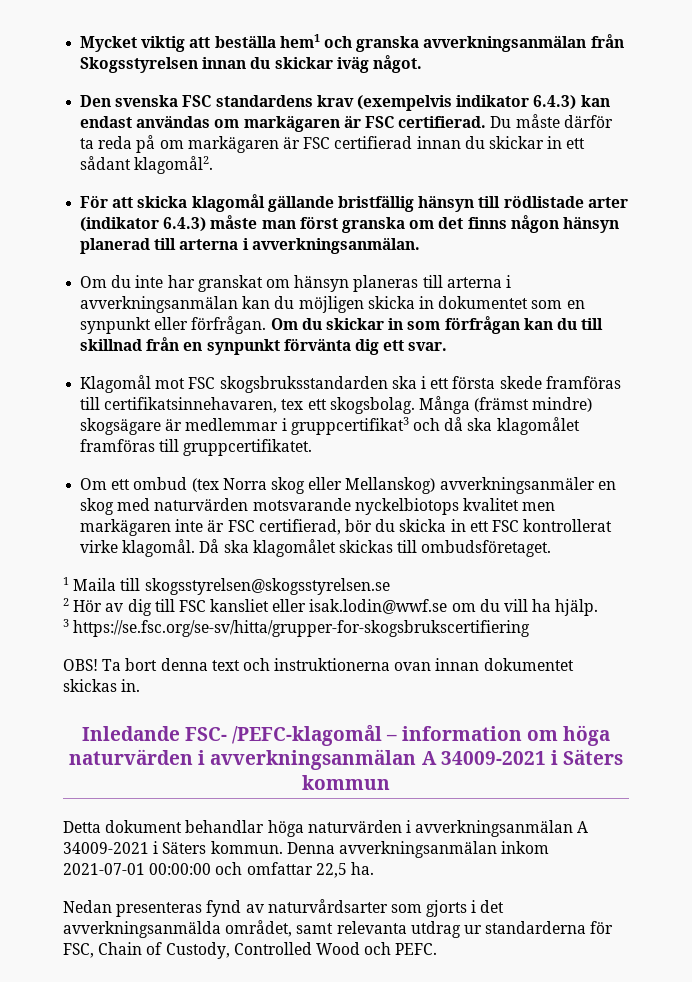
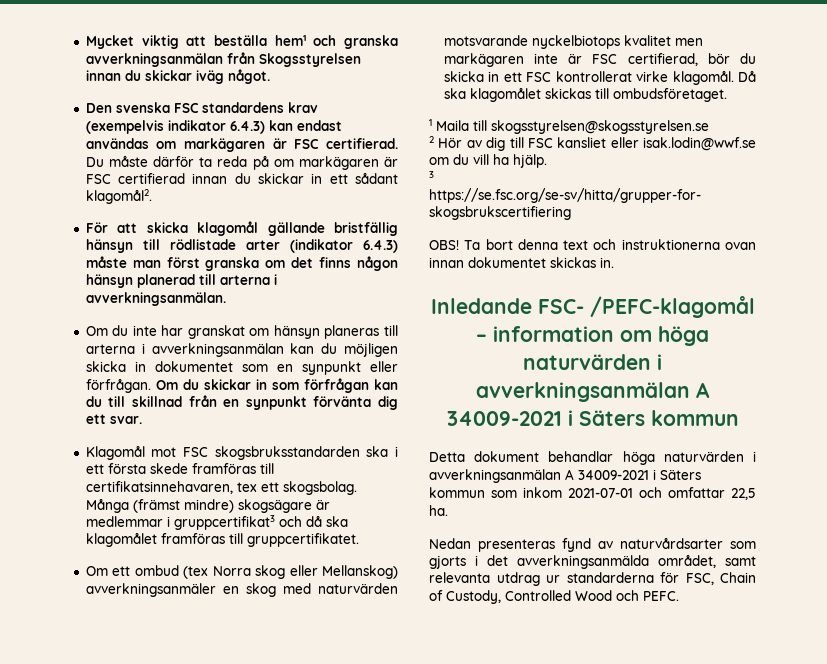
- Detta dokument behandlar höga naturvärden i avverkningsanmälan A 34009-2021 i Säters kommun. Denna avverkningsanmälan inkom 2021-07-01 00:00:00 och omfattar 22,5 ha.
+ Detta dokument behandlar höga naturvärden i avverkningsanmälan A 34009-2021 i Säters kommun som inkom 2021-07-01 och omfattar 22,5 ha.

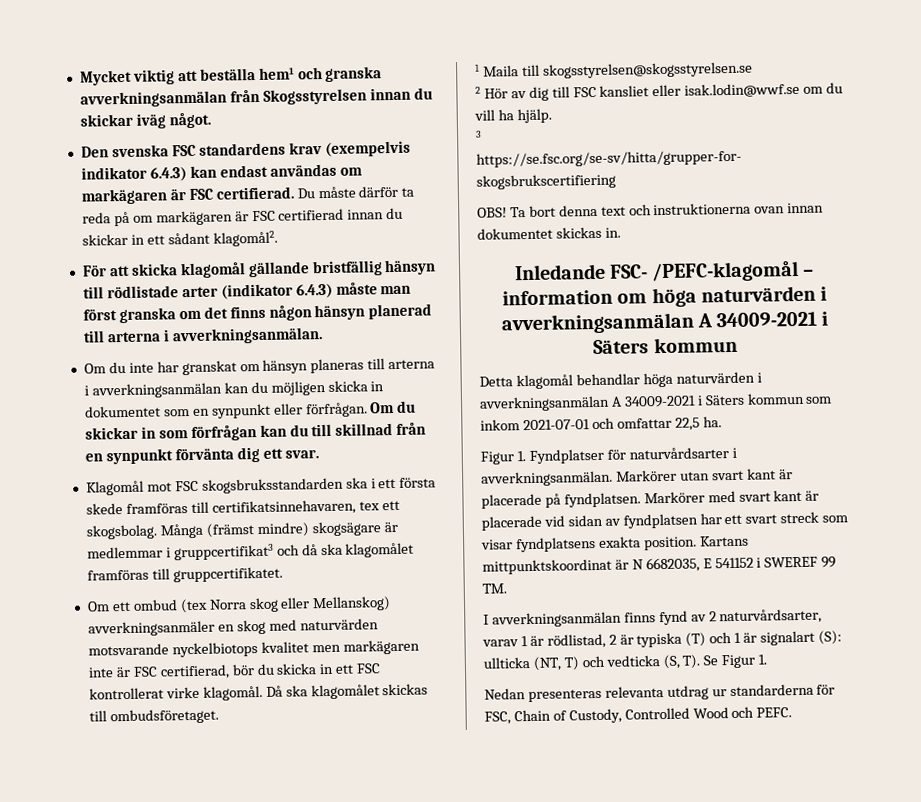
- Detta dokument behandlar höga naturvärden i avverkningsanmälan A 34009-2021 i Säters kommun som inkom 2021-07-01 och omfattar 22,5 ha.
+ Detta klagomål behandlar höga naturvärden i avverkningsanmälan A 34009-2021 i Säters kommun som inkom 2021-07-01 och omfattar 22,5 ha.
- Nedan presenteras fynd av naturvårdsarter som gjorts i det avverkningsanmälda området, samt relevanta utdrag ur standarderna för FSC, Chain of Custody, Controlled Wood och PEFC.
+ Figur 1. Fyndplatser för naturvårdsarter i avverkningsanmälan. Markörer utan svart kant är placerade på fyndplatsen. Markörer med svart kant är placerade vid sidan av fyndplatsen har ett svart streck som visar fyndplatsens exakta position. Kartans mittpunktskoordinat är N 6682035, E 541152 i SWEREF 99 TM.
+ I avverkningsanmälan finns fynd av 2 naturvårdsarter, varav 1 är rödlistad, 2 är typiska (T) och 1 är signalart (S): ullticka (NT, T) och vedticka (S, T). Se Figur 1.
+ Nedan presenteras relevanta utdrag ur standarderna för FSC, Chain of Custody, Controlled Wood och PEFC.

